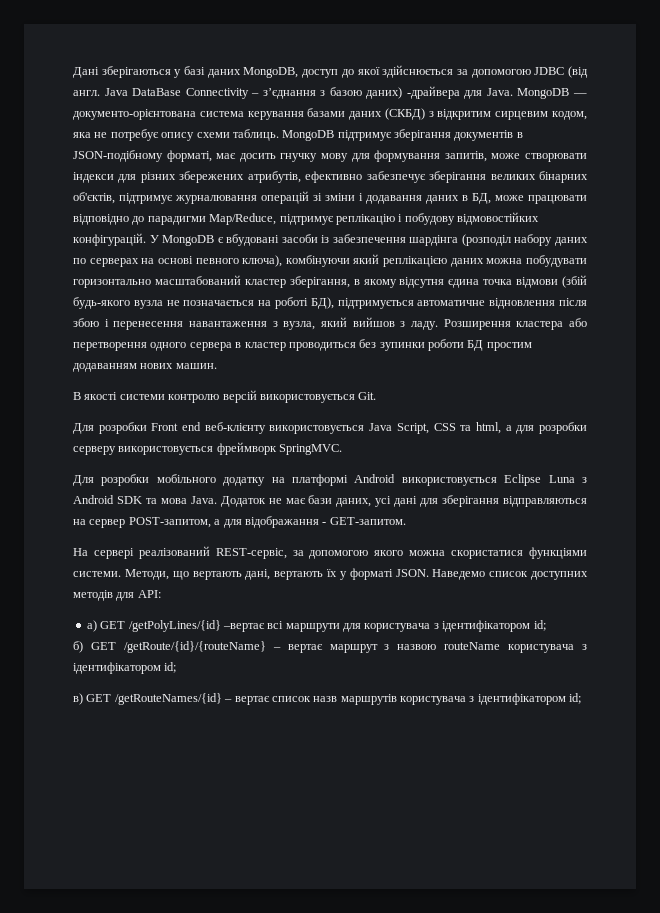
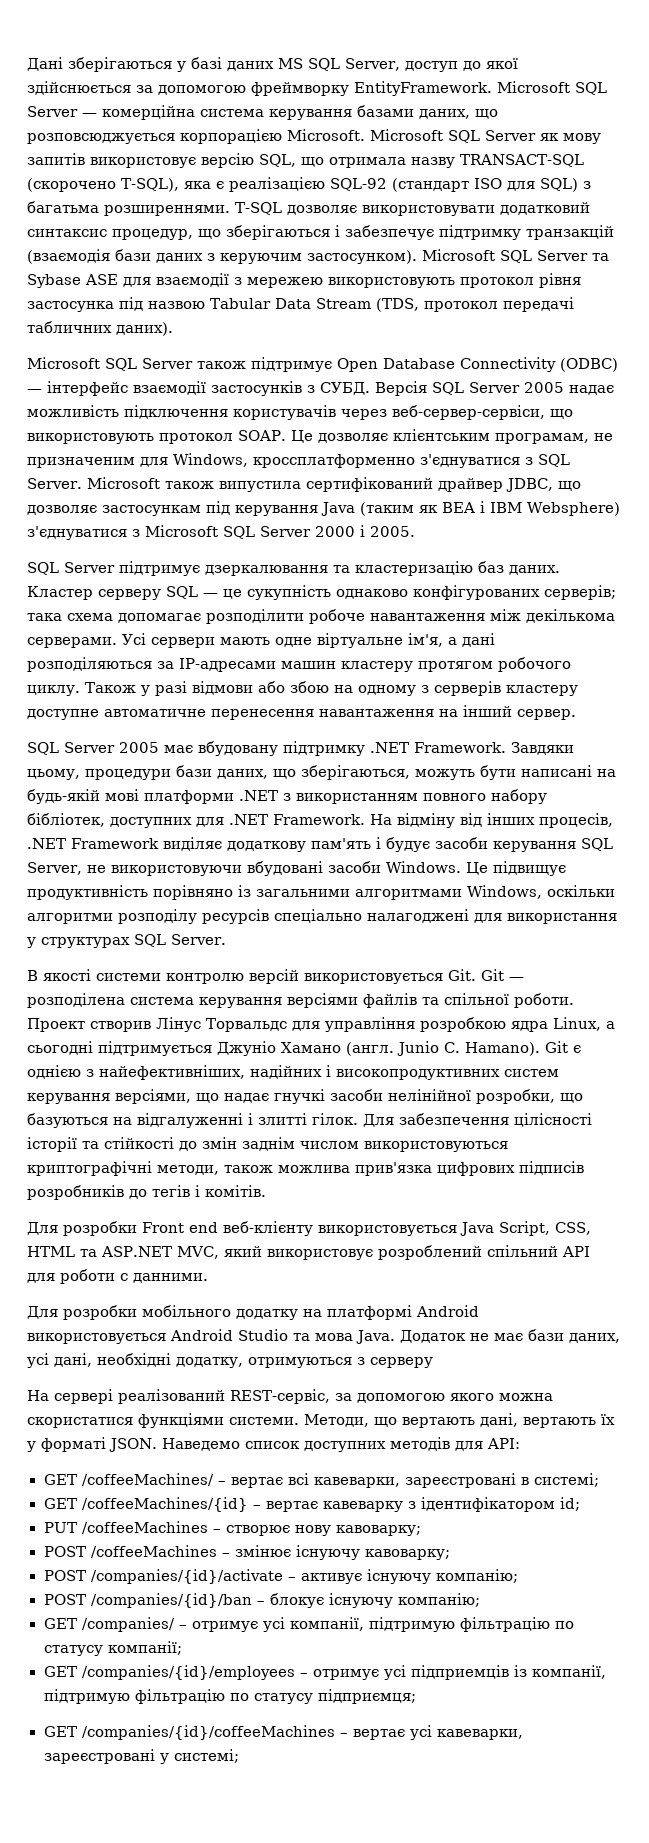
- Дані зберігаються у базі даних MongoDB, доступ до якої здійснюється за допомогою JDBC (від англ. Java DataBase Connectivity – з’єднання з базою даних) -драйвера для Java. MongoDB — документо-орієнтована система керування базами даних (СКБД) з відкритим сирцевим кодом, яка не потребує опису схеми таблиць. MongoDB підтримує зберігання документів в JSON-подібному форматі, має досить гнучку мову для формування запитів, може створювати індекси для різних збережених атрибутів, ефективно забезпечує зберігання великих бінарних об'єктів, підтримує журналювання операцій зі зміни і додавання даних в БД, може працювати відповідно до парадигми Map/Reduce, підтримує реплікацію і побудову відмовостійких конфігурацій. У MongoDB є вбудовані засоби із забезпечення шардінга (розподіл набору даних по серверах на основі певного ключа), комбінуючи який реплікацією даних можна побудувати горизонтально масштабований кластер зберігання, в якому відсутня єдина точка відмови (збій будь-якого вузла не позначається на роботі БД), підтримується автоматичне відновлення після збою і перенесення навантаження з вузла, який вийшов з ладу. Розширення кластера або перетворення одного сервера в кластер проводиться без зупинки роботи БД простим додаванням нових машин.
+ Дані зберігаються у базі даних MS SQL Server, доступ до якої здійснюється за допомогою фреймворку EntityFramework. Microsoft SQL Server — комерційна система керування базами даних, що розповсюджується корпорацією Microsoft. Microsoft SQL Server як мову запитів використовує версію SQL, що отримала назву TRANSACT-SQL (скорочено T-SQL), яка є реалізацією SQL-92 (стандарт ISO для SQL) з багатьма розширеннями. T-SQL дозволяє використовувати додатковий синтаксис процедур, що зберігаються і забезпечує підтримку транзакцій (взаємодія бази даних з керуючим застосунком). Microsoft SQL Server та Sybase ASE для взаємодії з мережею використовують протокол рівня застосунка під назвою Tabular Data Stream (TDS, протокол передачі табличних даних).
+ Microsoft SQL Server також підтримує Open Database Connectivity (ODBC) — інтерфейс взаємодії застосунків з СУБД. Версія SQL Server 2005 надає можливість підключення користувачів через веб-сервер-сервіси, що використовують протокол SOAP. Це дозволяє клієнтським програмам, не призначеним для Windows, кроссплатформенно з'єднуватися з SQL Server. Microsoft також випустила сертифікований драйвер JDBC, що дозволяє застосункам під керування Java (таким як BEA і IBM Websphere) з'єднуватися з Microsoft SQL Server 2000 і 2005.
+ SQL Server підтримує дзеркалювання та кластеризацію баз даних. Кластер серверу SQL — це сукупність однаково конфігурованих серверів; така схема допомагає розподілити робоче навантаження між декількома серверами. Усі сервери мають одне віртуальне ім'я, а дані розподіляються за IP-адресами машин кластеру протягом робочого циклу. Також у разі відмови або збою на одному з серверів кластеру доступне автоматичне перенесення навантаження на інший сервер.
+ SQL Server 2005 має вбудовану підтримку .NET Framework. Завдяки цьому, процедури бази даних, що зберігаються, можуть бути написані на будь-якій мові платформи .NET з використанням повного набору бібліотек, доступних для .NET Framework. На відміну від інших процесів, .NET Framework виділяє додаткову пам'ять і будує засоби керування SQL Server, не використовуючи вбудовані засоби Windows. Це підвищує продуктивність порівняно із загальними алгоритмами Windows, оскільки алгоритми розподілу ресурсів спеціально налагоджені для використання у структурах SQL Server.
- В якості системи контролю версій використовується Git.
+ В якості системи контролю версій використовується Git. Git — розподілена система керування версіями файлів та спільної роботи. Проект створив Лінус Торвальдс для управління розробкою ядра Linux, а сьогодні підтримується Джуніо Хамано (англ. Junio C. Hamano). Git є однією з найефективніших, надійних і високопродуктивних систем керування версіями, що надає гнучкі засоби нелінійної розробки, що базуються на відгалуженні і злитті гілок. Для забезпечення цілісності історії та стійкості до змін заднім числом використовуються криптографічні методи, також можлива прив'язка цифрових підписів розробників до тегів і комітів.
- Для розробки Front end веб-клієнту використовується Java Script, CSS та html, а для розробки серверу використовується фреймворк SpringMVC.
+ Для розробки Front end веб-клієнту використовується Java Script, CSS, HTML та ASP.NET MVC, який використовує розроблений спільний API для роботи с данними.
- Для розробки мобільного додатку на платформі Android використовується Eclipse Luna з Android SDK та мова Java.
+ Для розробки мобільного додатку на платформі Android використовується Android Studio та мова Java.
- Додаток не має бази даних, усі дані для зберігання відправляються на сервер POST-запитом, а для відображання - GET-запитом.
+ Додаток не має бази даних, усі дані, необхідні додатку, отримуються з серверу
- а) GET /getPolyLines/{id} –вертає всі маршрути для користувача з ідентифікатором id;
- б) GET /getRoute/{id}/{routeName} – вертає маршрут з назвою routeName користувача з ідентифікатором id;
- в) GET /getRouteNames/{id} – вертає список назв маршрутів користувача з ідентифікатором id;
+ GET /coffeeMachines/ – вертає всі кавеварки, зареєстровані в системі;
+ GET /coffeeMachines/{id} – вертає кавеварку з ідентифікатором id;
+ PUT /coffeeMachines – створює нову кавоварку;
+ POST /coffeeMachines – змінює існуючу кавоварку;
+ POST /companies/{id}/activate – активує існуючу компанію;
+ POST /companies/{id}/ban – блокує існуючу компанію;
+ GET /companies/ – отримує усі компанії, підтримую фільтрацію по статусу компанії;
+ GET /companies/{id}/employees – отримує усі підприемців із компанії, підтримую фільтрацію по статусу підприємця;
+ GET /companies/{id}/coffeeMachines – вертає усі кавеварки, зареєстровані у системі;

